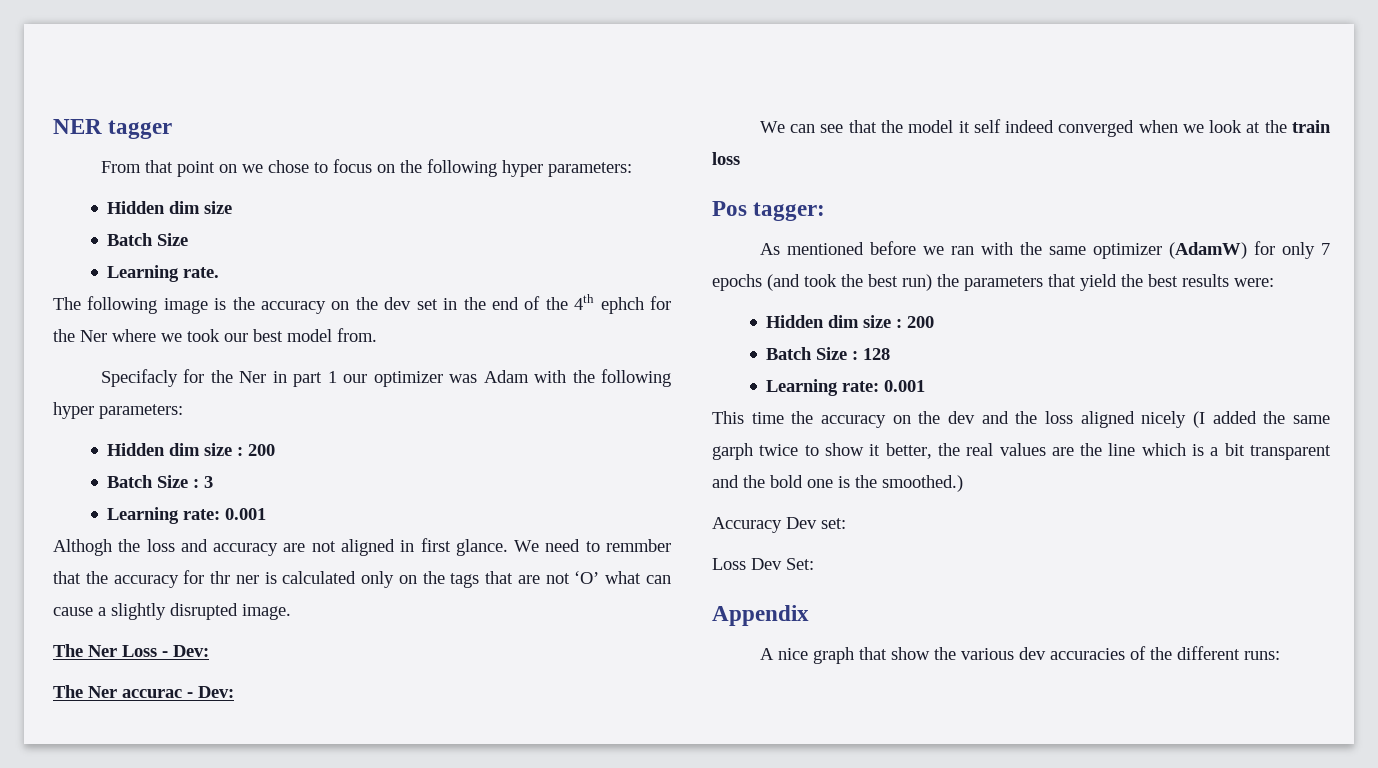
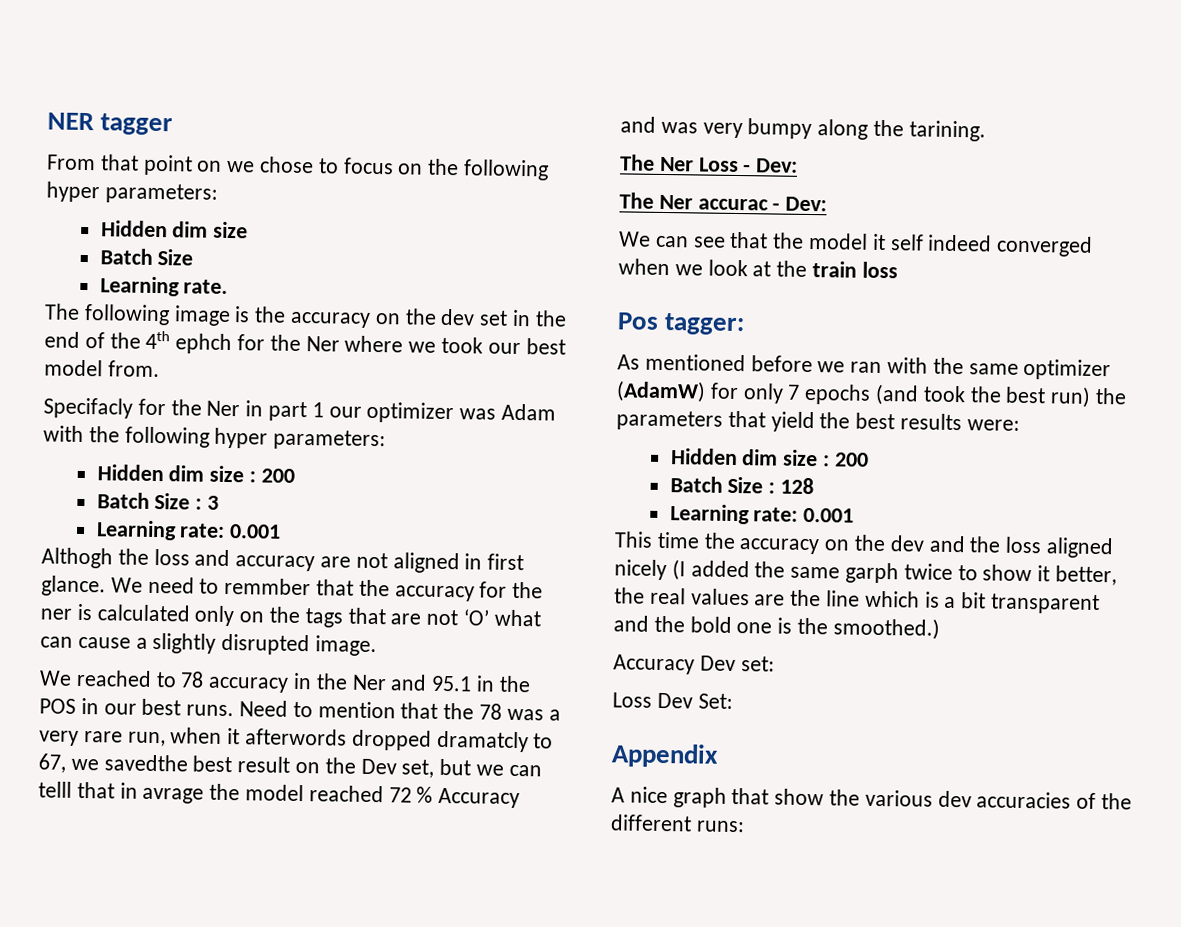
- We need to remmber that the accuracy for thr ner is calculated only on the tags that are not ‘O’ what can cause a slightly disrupted image.
+ We need to remmber that the accuracy for the ner is calculated only on the tags that are not ‘O’ what can cause a slightly disrupted image.
+ We reached to 78 accuracy in the Ner and 95.1 in the POS in our best runs. Need to mention that the 78 was a very rare run, when it afterwords dropped dramatcly to 67, we savedthe best result on the Dev set, but we can telll that in avrage the model reached 72 % Accuracy and was very bumpy along the tarining.

